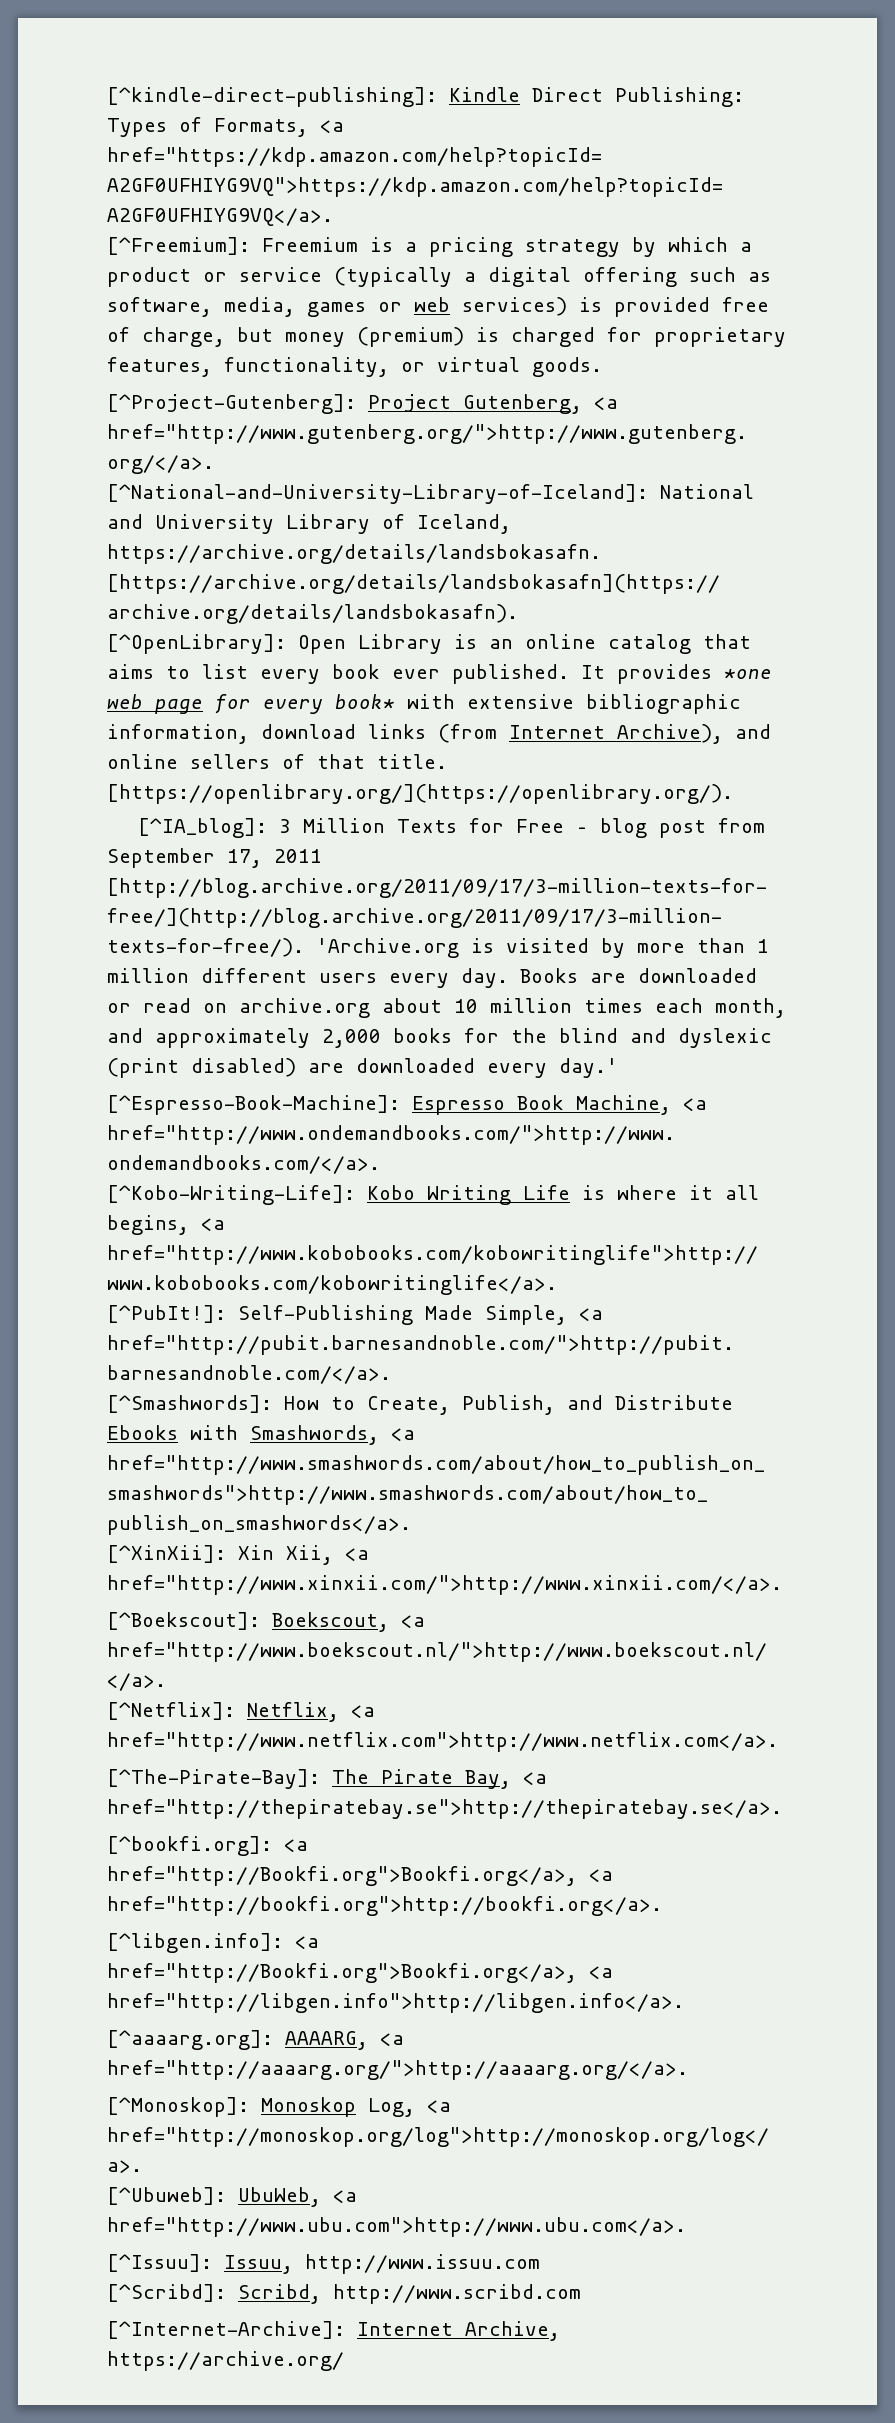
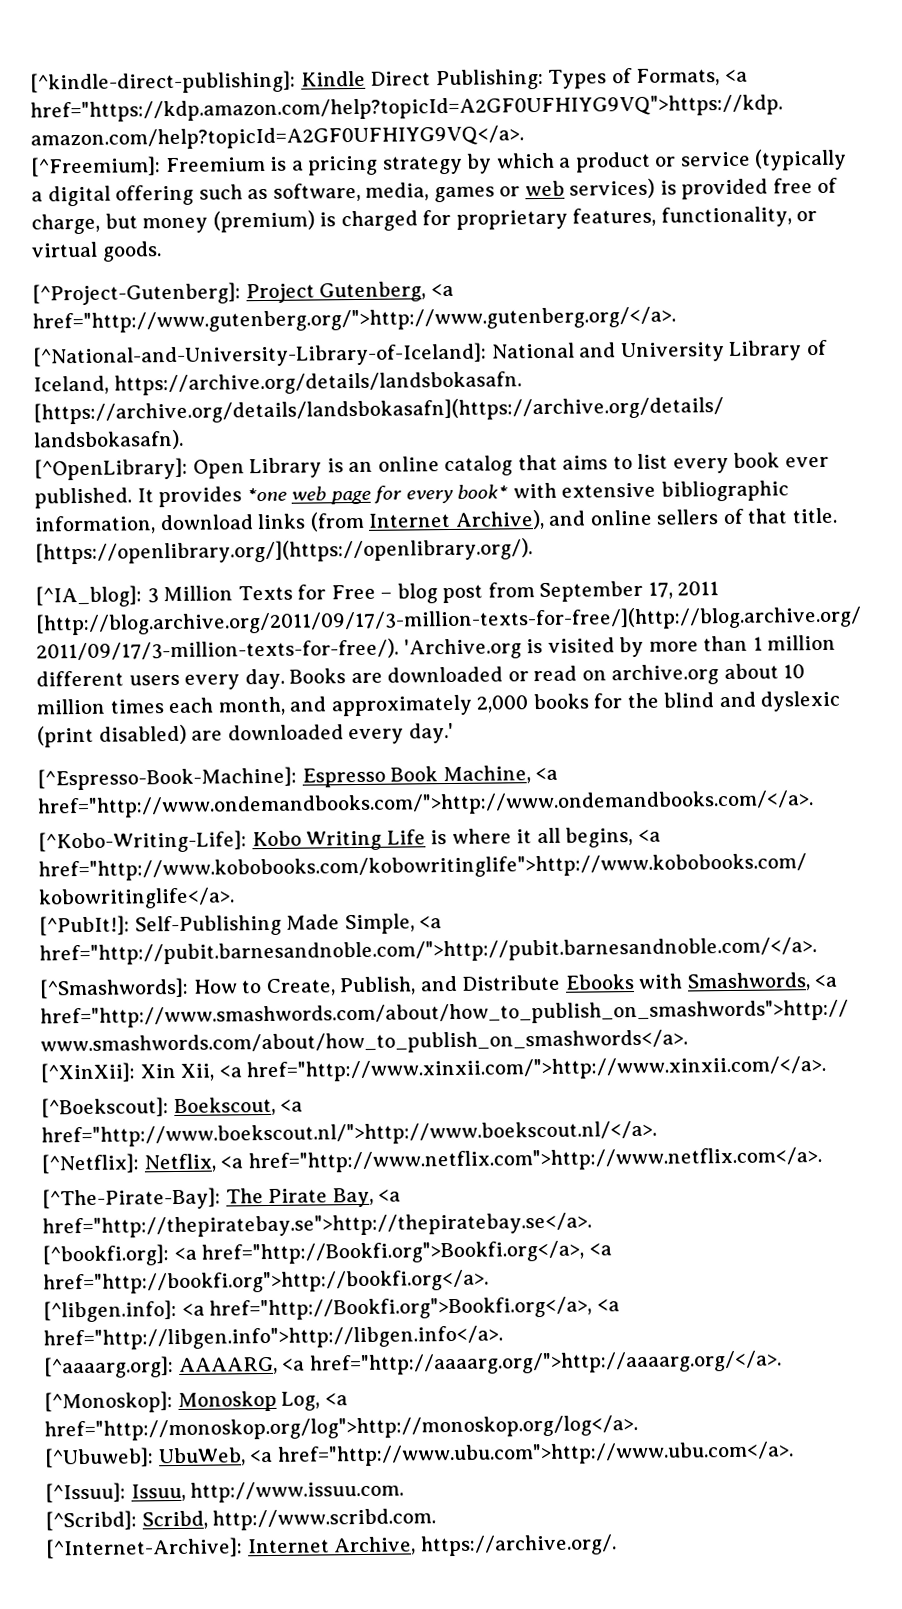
- [^Issuu]: Issuu, http://www.issuu.com
+ [^Issuu]: Issuu, http://www.issuu.com.
- [^Scribd]: Scribd, http://www.scribd.com
+ [^Scribd]: Scribd, http://www.scribd.com.
- [^Internet-Archive]: Internet Archive, https://archive.org/
+ [^Internet-Archive]: Internet Archive, https://archive.org/.

